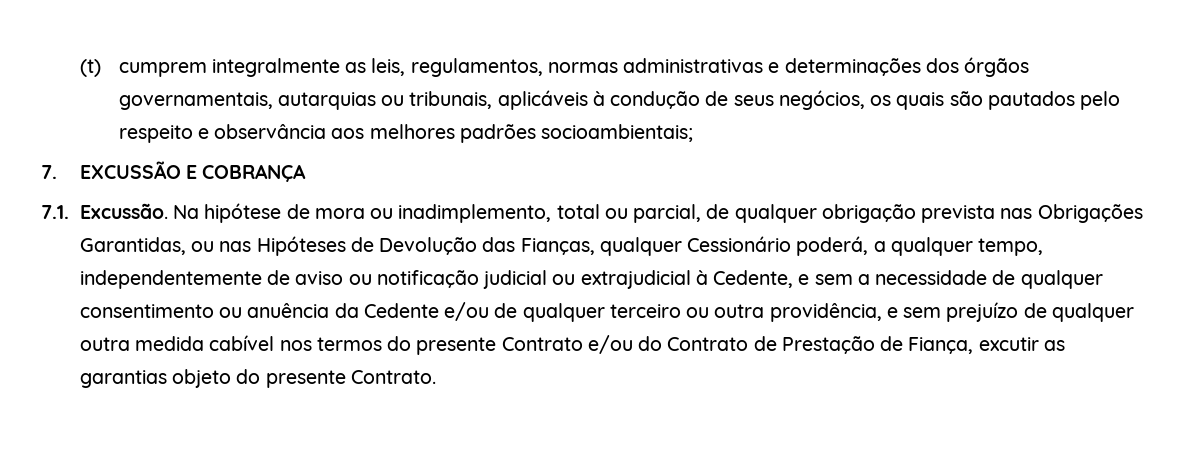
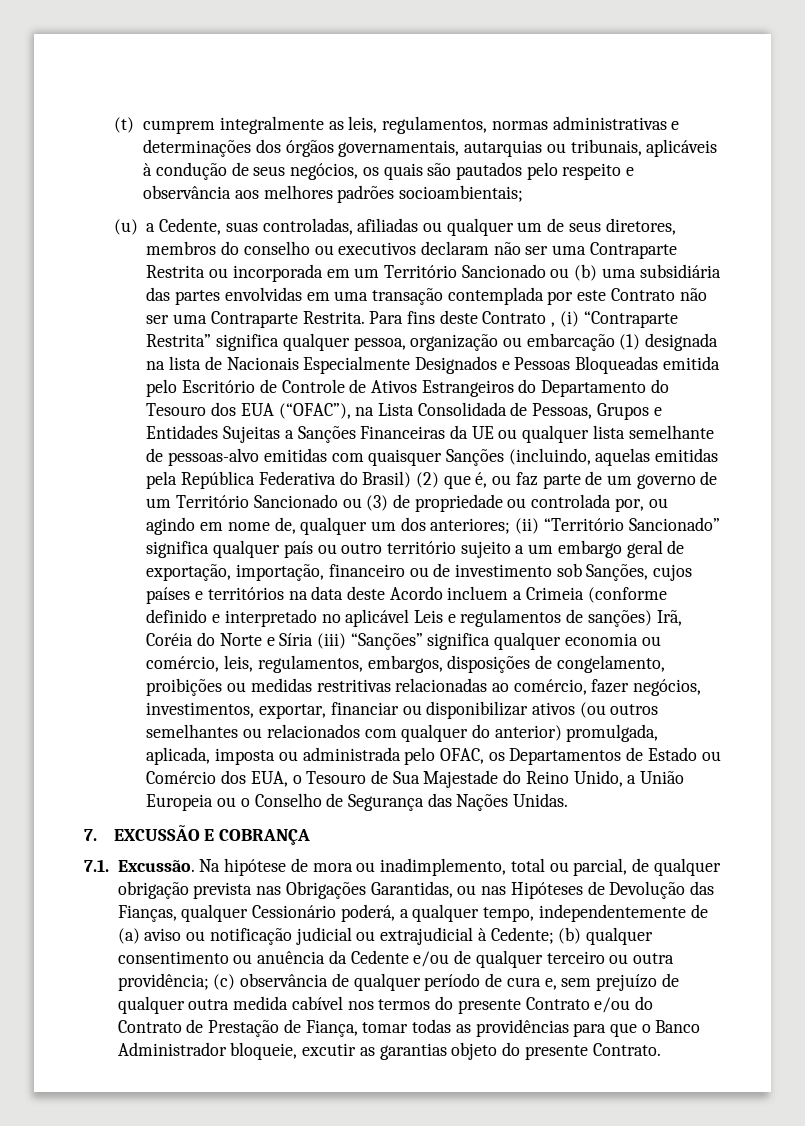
+ (u) a Cedente, suas controladas, afiliadas ou qualquer um de seus diretores, membros do conselho ou executivos declaram não ser uma Contraparte Restrita ou incorporada em um Território Sancionado ou (b) uma subsidiária das partes envolvidas em uma transação contemplada por este Contrato não ser uma Contraparte Restrita. Para fins deste Contrato , (i) “Contraparte Restrita” significa qualquer pessoa, organização ou embarcação (1) designada na lista de Nacionais Especialmente Designados e Pessoas Bloqueadas emitida pelo Escritório de Controle de Ativos Estrangeiros do Departamento do Tesouro dos EUA (“OFAC”), na Lista Consolidada de Pessoas, Grupos e Entidades Sujeitas a Sanções Financeiras da UE ou qualquer lista semelhante de pessoas-alvo emitidas com quaisquer Sanções (incluindo, aquelas emitidas pela República Federativa do Brasil) (2) que é, ou faz parte de um governo de um Território Sancionado ou (3) de propriedade ou controlada por, ou agindo em nome de, qualquer um dos anteriores; (ii) “Território Sancionado” significa qualquer país ou outro território sujeito a um embargo geral de exportação, importação, financeiro ou de investimento sob Sanções, cujos países e territórios na data deste Acordo incluem a Crimeia (conforme definido e interpretado no aplicável Leis e regulamentos de sanções) Irã, Coréia do Norte e Síria (iii) “Sanções” significa qualquer economia ou comércio, leis, regulamentos, embargos, disposições de congelamento, proibições ou medidas restritivas relacionadas ao comércio, fazer negócios, investimentos, exportar, financiar ou disponibilizar ativos (ou outros semelhantes ou relacionados com qualquer do anterior) promulgada, aplicada, imposta ou administrada pelo OFAC, os Departamentos de Estado ou Comércio dos EUA, o Tesouro de Sua Majestade do Reino Unido, a União Europeia ou o Conselho de Segurança das Nações Unidas.
- Na hipótese de mora ou inadimplemento, total ou parcial, de qualquer obrigação prevista nas Obrigações Garantidas, ou nas Hipóteses de Devolução das Fianças, qualquer Cessionário poderá, a qualquer tempo, independentemente de aviso ou notificação judicial ou extrajudicial à Cedente, e sem a necessidade de qualquer consentimento ou anuência da Cedente e/ou de qualquer terceiro ou outra providência, e sem prejuízo de qualquer outra medida cabível nos termos do presente Contrato e/ou do Contrato de Prestação de Fiança, excutir as garantias objeto do presente Contrato.
+ Na hipótese de mora ou inadimplemento, total ou parcial, de qualquer obrigação prevista nas Obrigações Garantidas, ou nas Hipóteses de Devolução das Fianças, qualquer Cessionário poderá, a qualquer tempo, independentemente de (a) aviso ou notificação judicial ou extrajudicial à Cedente; (b) qualquer consentimento ou anuência da Cedente e/ou de qualquer terceiro ou outra providência; (c) observância de qualquer período de cura e, sem prejuízo de qualquer outra medida cabível nos termos do presente Contrato e/ou do Contrato de Prestação de Fiança, tomar todas as providências para que o Banco Administrador bloqueie, excutir as garantias objeto do presente Contrato.

